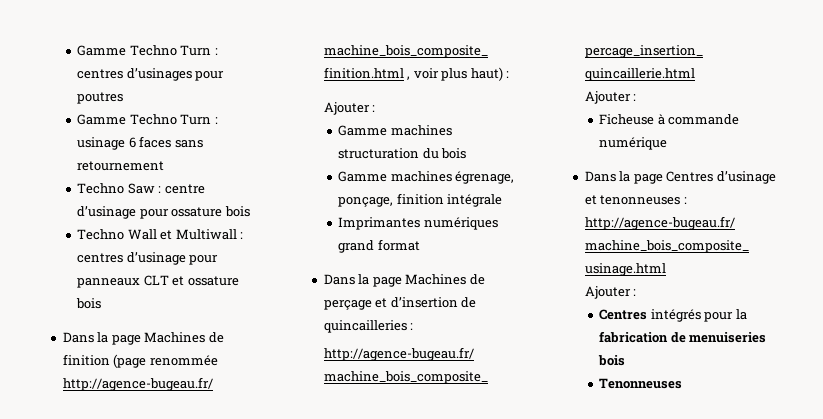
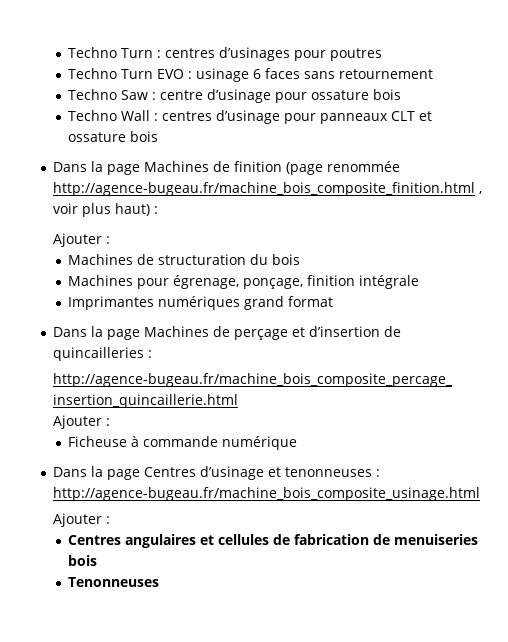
- Gamme Techno Turn : centres d’usinages pour poutres
+ Techno Turn : centres d’usinages pour poutres
- Gamme Techno Turn : usinage 6 faces sans retournement
+ Techno Turn EVO : usinage 6 faces sans retournement
- Techno Wall et Multiwall : centres d’usinage pour panneaux CLT et ossature bois
+ Techno Wall : centres d’usinage pour panneaux CLT et ossature bois
- Gamme machines structuration du bois
+ Machines de structuration du bois
- Gamme machines égrenage, ponçage, finition intégrale
+ Machines pour égrenage, ponçage, finition intégrale
- Centres intégrés pour la fabrication de menuiseries bois
+ Centres angulaires et cellules de fabrication de menuiseries bois

